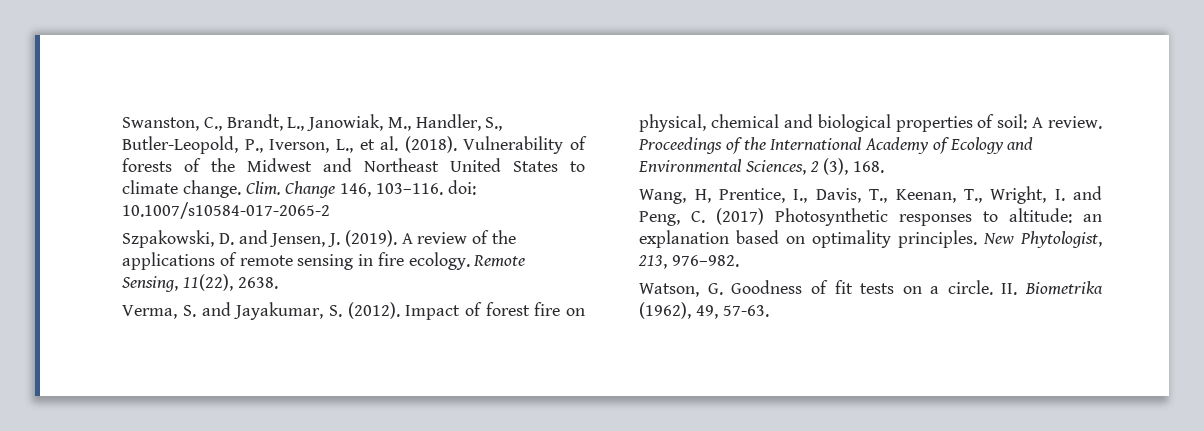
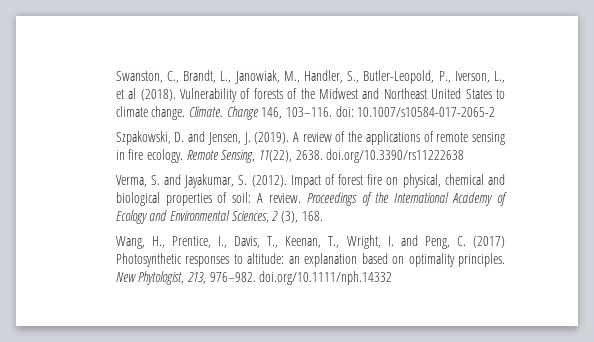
- Swanston, C., Brandt, L., Janowiak, M., Handler, S., Butler-Leopold, P., Iverson, L., et al. (2018).
+ Swanston, C., Brandt, L., Janowiak, M., Handler, S., Butler-Leopold, P., Iverson, L., et al (2018).
- Clim.
+ Climate.
- Remote Sensing, 11(22), 2638.
+ Remote Sensing, 11(22), 2638. doi.org/10.3390/rs11222638
- Wang, H, Prentice, I., Davis, T., Keenan, T., Wright, I. and Peng, C. (2017) Photosynthetic responses to altitude: an explanation based on optimality principles.
+ Wang, H., Prentice, I., Davis, T., Keenan, T., Wright, I. and Peng, C. (2017) Photosynthetic responses to altitude: an explanation based on optimality principles.
- New Phytologist, 213, 976–982.
- Watson, G. Goodness of fit tests on a circle. II. Biometrika (1962), 49, 57-63.
+ New Phytologist, 213, 976–982. doi.org/10.1111/nph.14332

